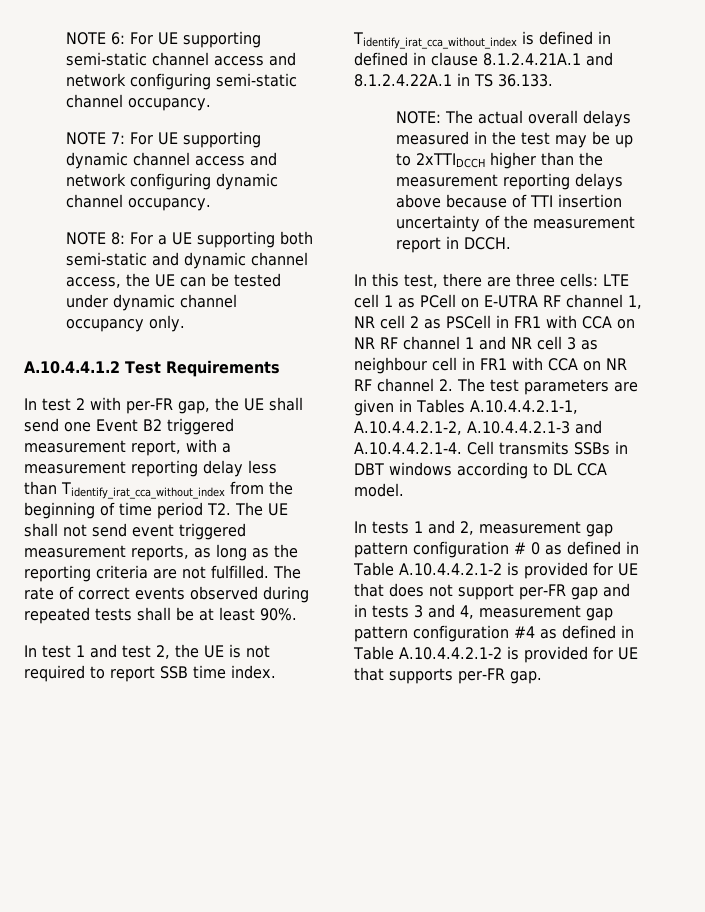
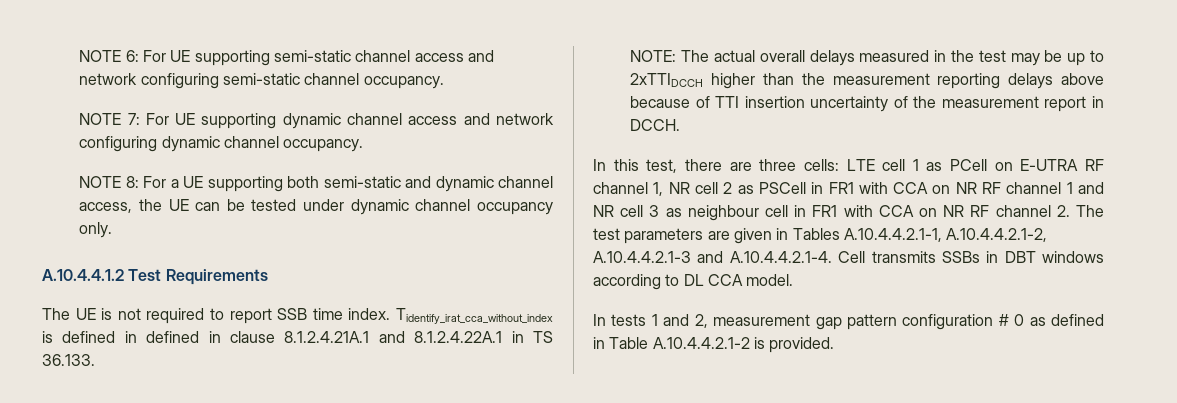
- In test 2 with per-FR gap, the UE shall send one Event B2 triggered measurement report, with a measurement reporting delay less than Tidentify_irat_cca_without_index from the beginning of time period T2. The UE shall not send event triggered measurement reports, as long as the reporting criteria are not fulfilled. The rate of correct events observed during repeated tests shall be at least 90%.
- In test 1 and test 2, the UE is not required to report SSB time index.
+ The UE is not required to report SSB time index.
- In tests 1 and 2, measurement gap pattern configuration # 0 as defined in Table A.10.4.4.2.1-2 is provided for UE that does not support per-FR gap and in tests 3 and 4, measurement gap pattern configuration #4 as defined in Table A.10.4.4.2.1-2 is provided for UE that supports per-FR gap.
+ In tests 1 and 2, measurement gap pattern configuration # 0 as defined in Table A.10.4.4.2.1-2 is provided.

